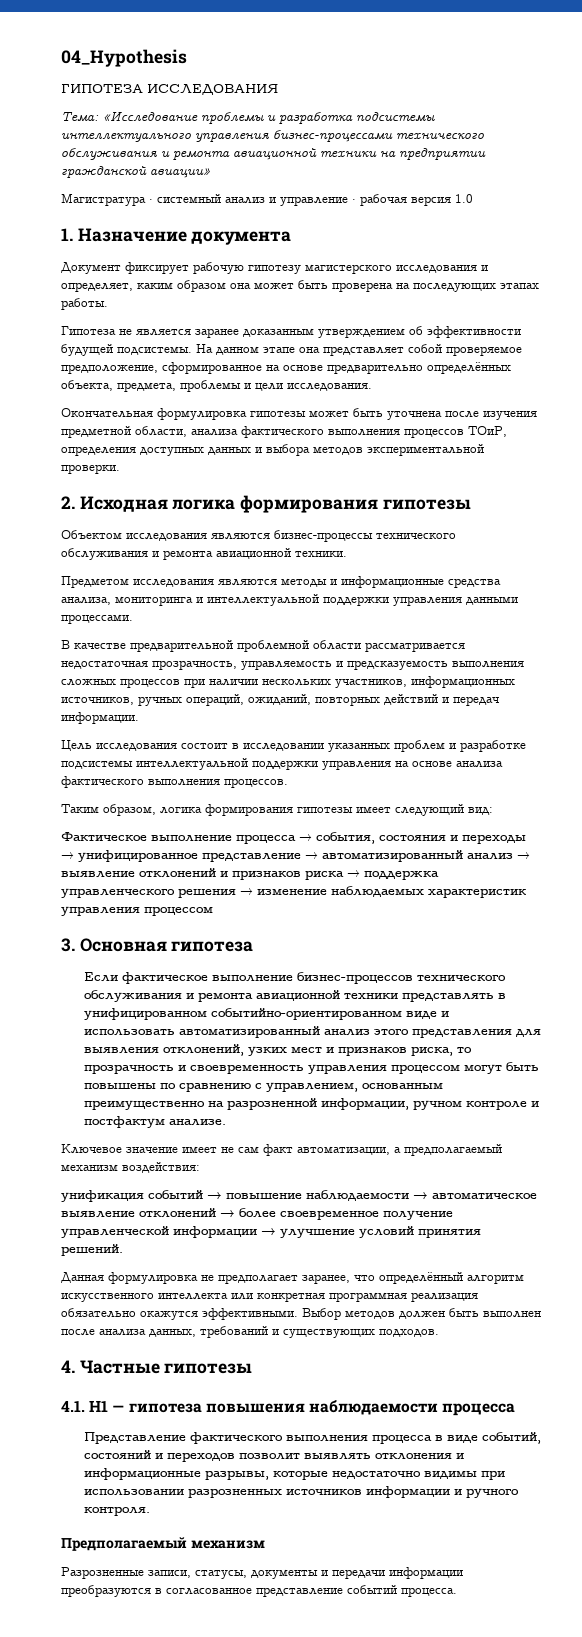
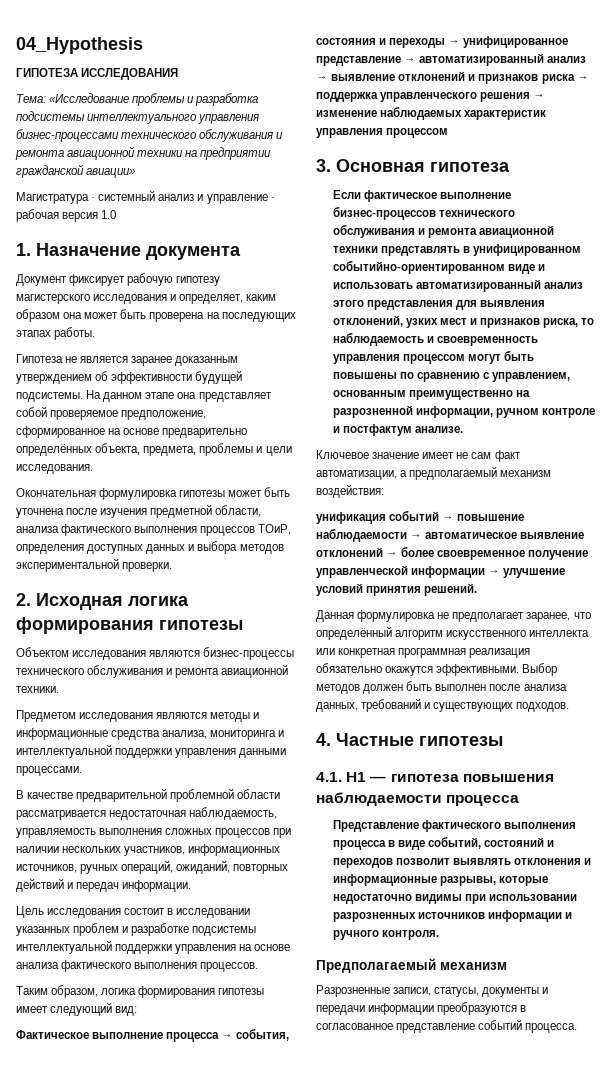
- В качестве предварительной проблемной области рассматривается недостаточная прозрачность, управляемость и предсказуемость выполнения сложных процессов при наличии нескольких участников, информационных источников, ручных операций, ожиданий, повторных действий и передач информации.
+ В качестве предварительной проблемной области рассматривается недостаточная наблюдаемость, управляемость выполнения сложных процессов при наличии нескольких участников, информационных источников, ручных операций, ожиданий, повторных действий и передач информации.
- Если фактическое выполнение бизнес-процессов технического обслуживания и ремонта авиационной техники представлять в унифицированном событийно-ориентированном виде и использовать автоматизированный анализ этого представления для выявления отклонений, узких мест и признаков риска, то прозрачность и своевременность управления процессом могут быть повышены по сравнению с управлением, основанным преимущественно на разрозненной информации, ручном контроле и постфактум анализе.
+ Если фактическое выполнение бизнес-процессов технического обслуживания и ремонта авиационной техники представлять в унифицированном событийно-ориентированном виде и использовать автоматизированный анализ этого представления для выявления отклонений, узких мест и признаков риска, то наблюдаемость и своевременность управления процессом могут быть повышены по сравнению с управлением, основанным преимущественно на разрозненной информации, ручном контроле и постфактум анализе.

